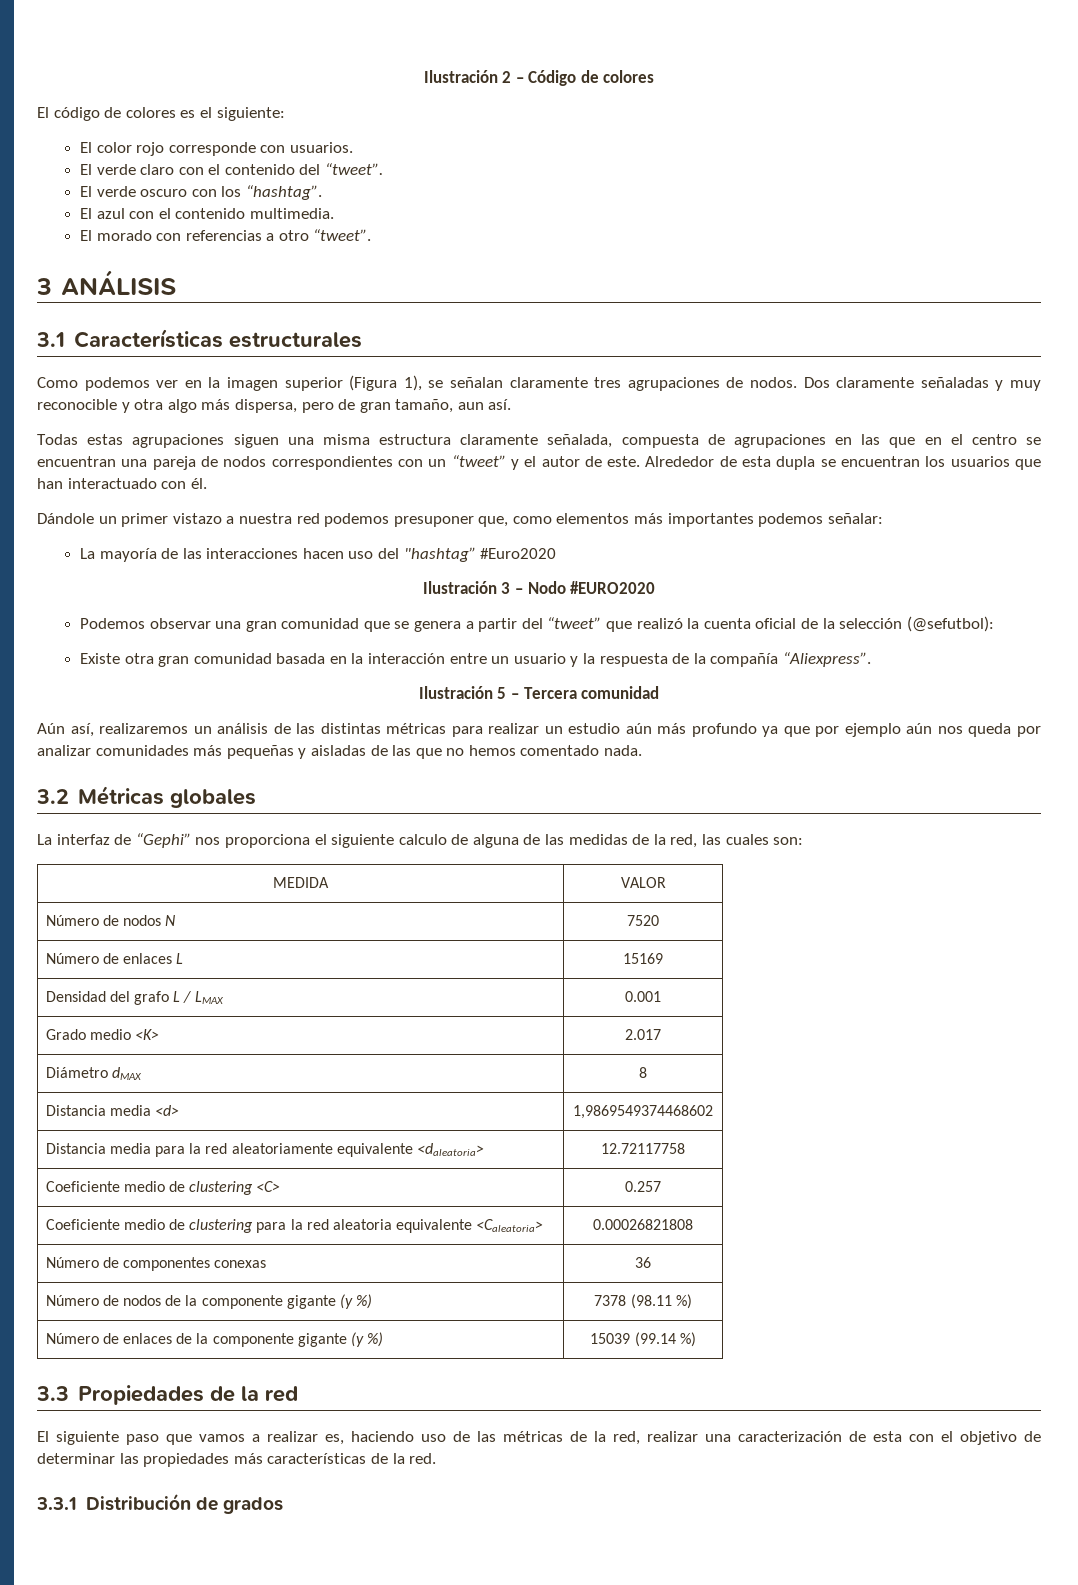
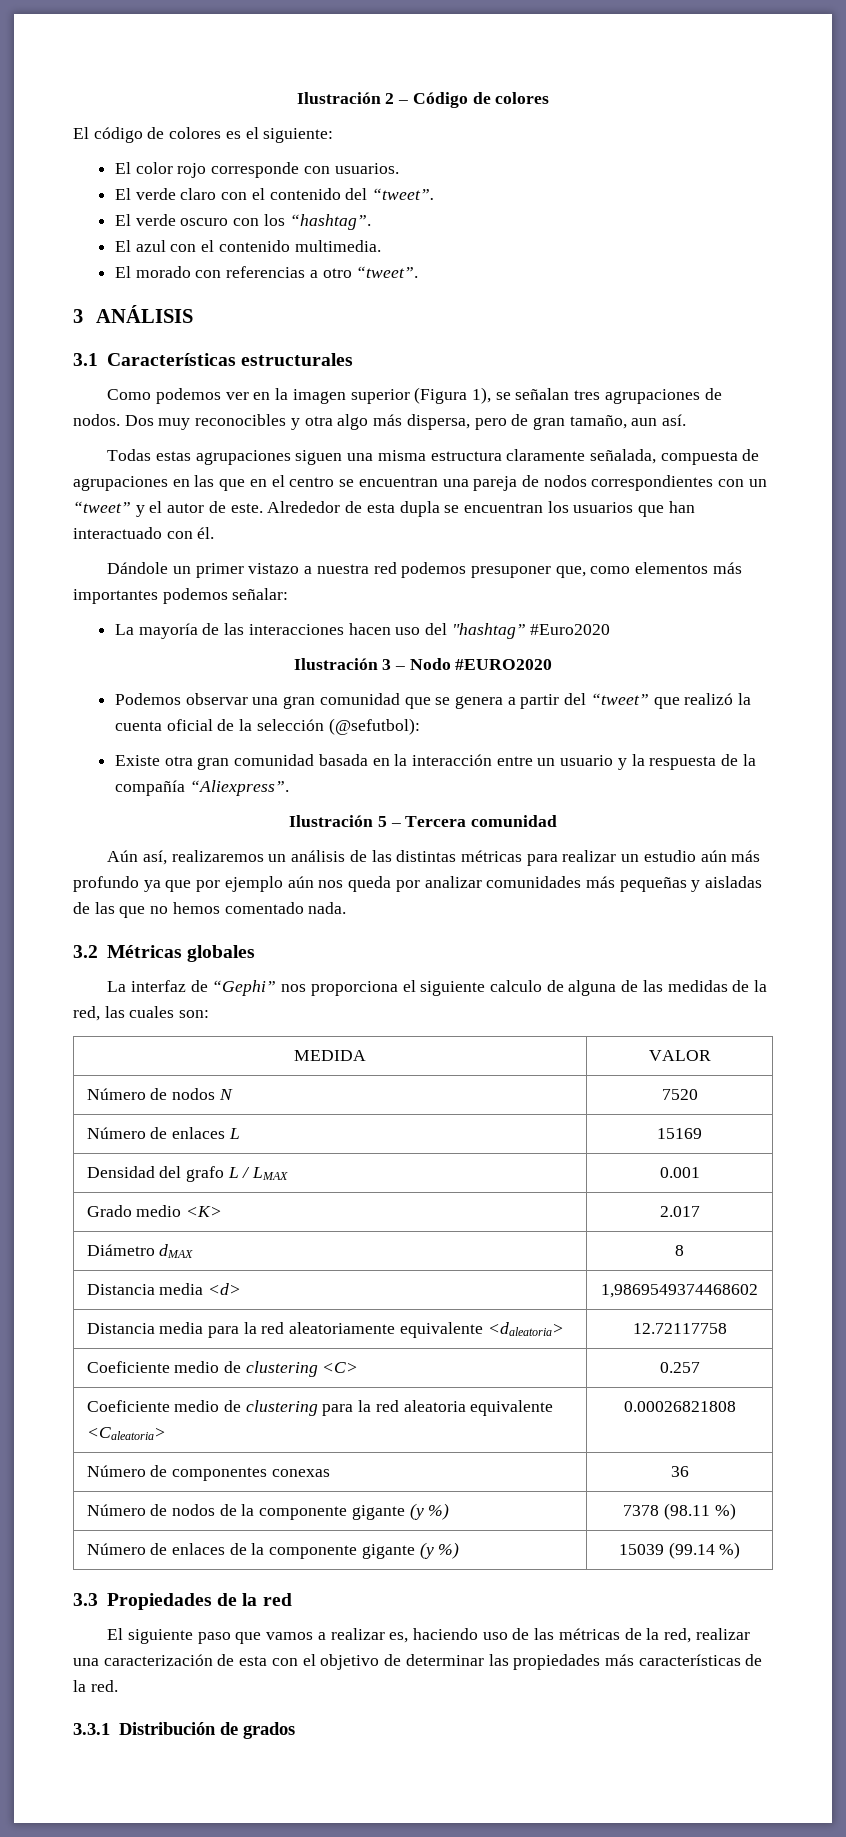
- Como podemos ver en la imagen superior (Figura 1), se señalan claramente tres agrupaciones de nodos.
+ Como podemos ver en la imagen superior (Figura 1), se señalan tres agrupaciones de nodos.
- Dos claramente señaladas y muy reconocible y otra algo más dispersa, pero de gran tamaño, aun así.
+ Dos muy reconocibles y otra algo más dispersa, pero de gran tamaño, aun así.

